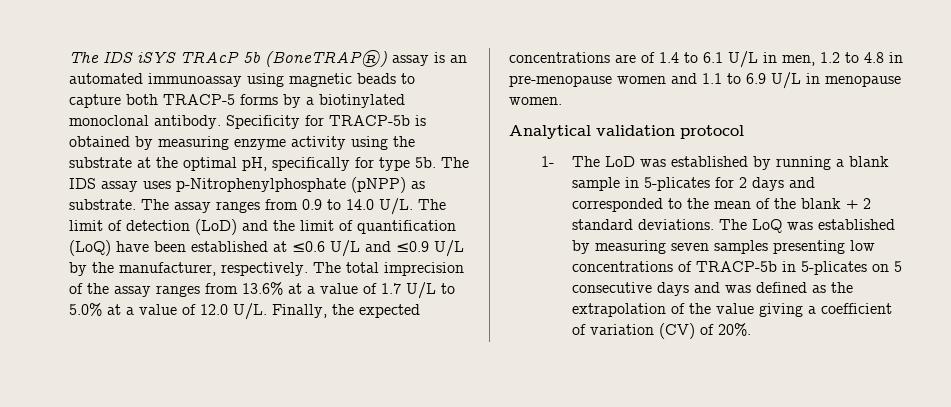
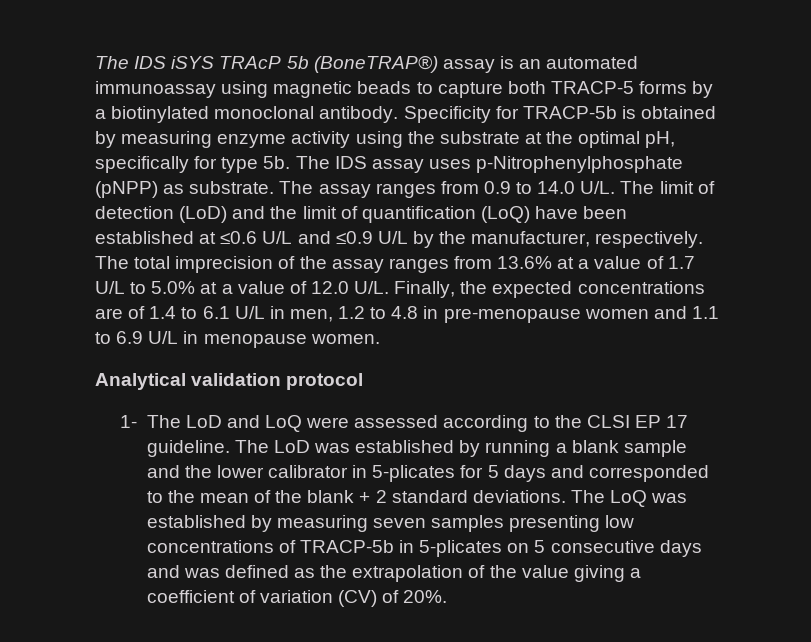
- 1- The LoD was established by running a blank sample in 5-plicates for 2 days and corresponded to the mean of the blank + 2 standard deviations.
+ 1- The LoD and LoQ were assessed according to the CLSI EP 17 guideline. The LoD was established by running a blank sample and the lower calibrator in 5-plicates for 5 days and corresponded to the mean of the blank + 2 standard deviations.

